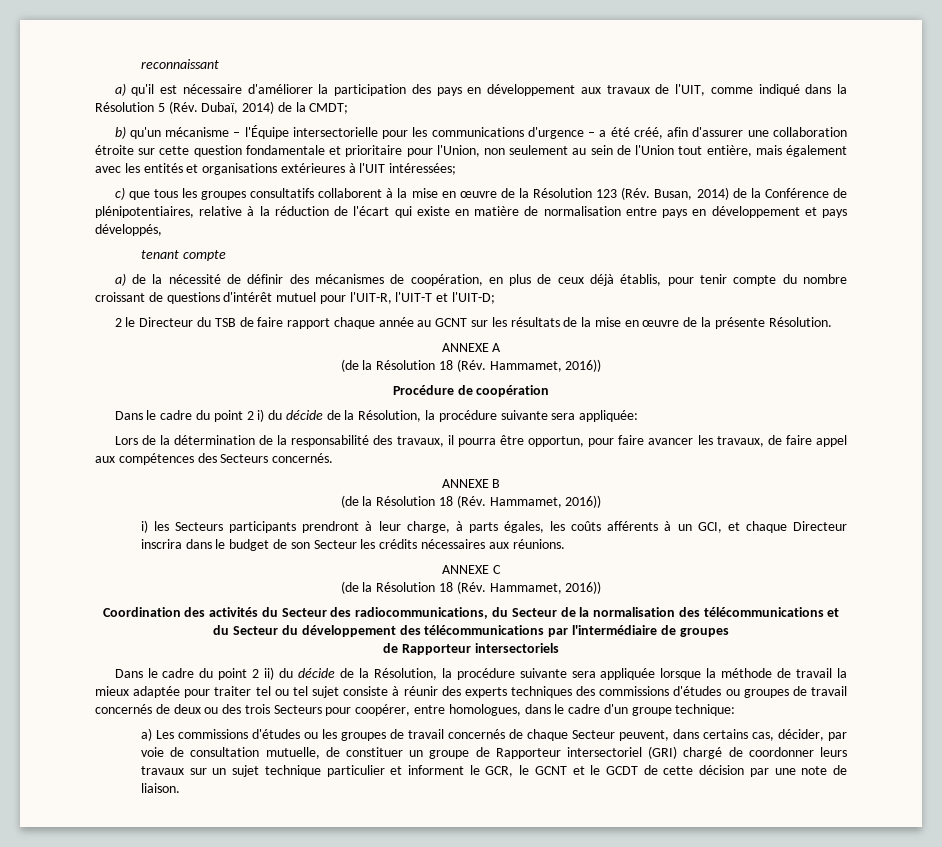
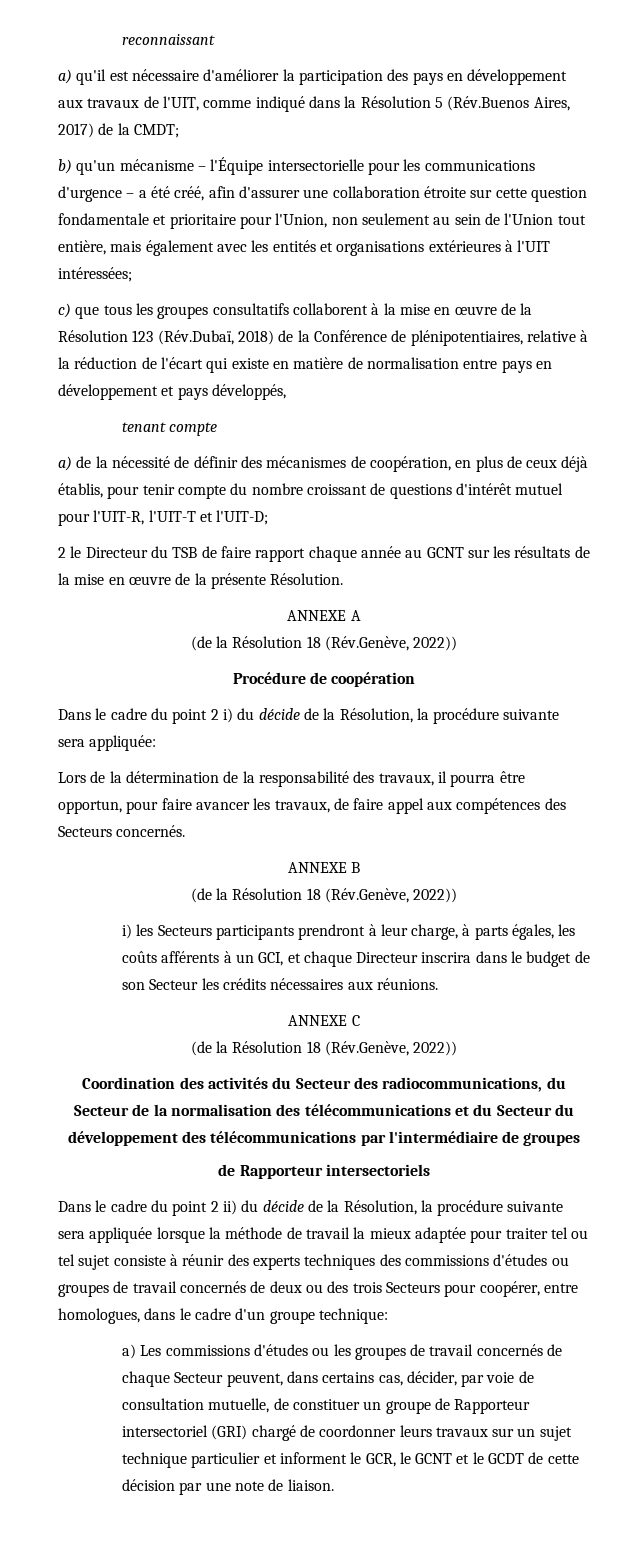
- a) qu'il est nécessaire d'améliorer la participation des pays en développement aux travaux de l'UIT, comme indiqué dans la Résolution 5 (Rév. Dubaï, 2014) de la CMDT;
+ a) qu'il est nécessaire d'améliorer la participation des pays en développement aux travaux de l'UIT, comme indiqué dans la Résolution 5 (Rév.Buenos Aires, 2017) de la CMDT;
- c) que tous les groupes consultatifs collaborent à la mise en œuvre de la Résolution 123 (Rév. Busan, 2014) de la Conférence de plénipotentiaires, relative à la réduction de l'écart qui existe en matière de normalisation entre pays en développement et pays développés,
+ c) que tous les groupes consultatifs collaborent à la mise en œuvre de la Résolution 123 (Rév.Dubaï, 2018) de la Conférence de plénipotentiaires, relative à la réduction de l'écart qui existe en matière de normalisation entre pays en développement et pays développés,
  ANNEXE A
- (de la Résolution 18 (Rév. Hammamet, 2016))
+ (de la Résolution 18 (Rév.Genève, 2022))
  ANNEXE B
- (de la Résolution 18 (Rév. Hammamet, 2016))
+ (de la Résolution 18 (Rév.Genève, 2022))
  ANNEXE C
- (de la Résolution 18 (Rév. Hammamet, 2016))
+ (de la Résolution 18 (Rév.Genève, 2022))

